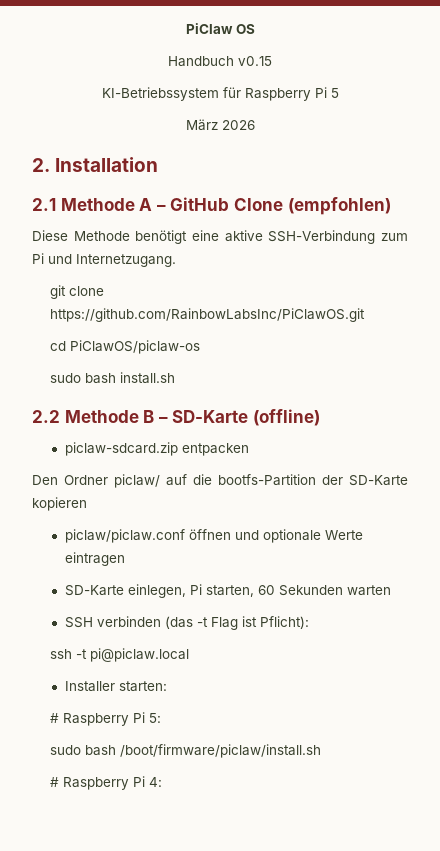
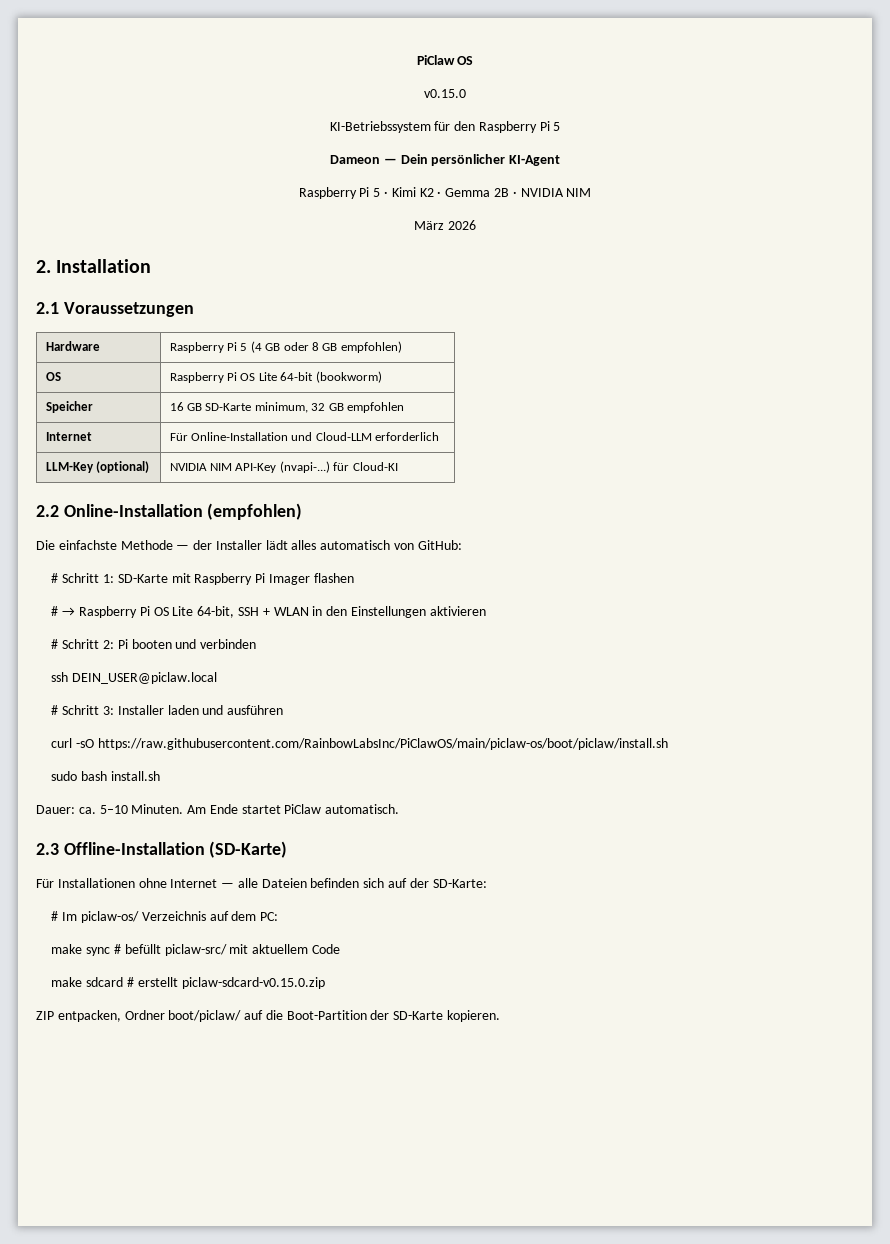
- Handbuch v0.15
+ v0.15.0
- KI-Betriebssystem für Raspberry Pi 5
+ KI-Betriebssystem für den Raspberry Pi 5
+ Dameon — Dein persönlicher KI-Agent
+ Raspberry Pi 5 · Kimi K2 · Gemma 2B · NVIDIA NIM
- 2.1 Methode A – GitHub Clone (empfohlen)
- Diese Methode benötigt eine aktive SSH-Verbindung zum Pi und Internetzugang.
- git clone https://github.com/RainbowLabsInc/PiClawOS.git
- cd PiClawOS/piclaw-os
+ 2.1 Voraussetzungen
+ Hardware | Raspberry Pi 5 (4 GB oder 8 GB empfohlen)
+ OS | Raspberry Pi OS Lite 64-bit (bookworm)
+ Speicher | 16 GB SD-Karte minimum, 32 GB empfohlen
+ Internet | Für Online-Installation und Cloud-LLM erforderlich
+ LLM-Key (optional) | NVIDIA NIM API-Key (nvapi-...) für Cloud-KI
+ 2.2 Online-Installation (empfohlen)
+ Die einfachste Methode — der Installer lädt alles automatisch von GitHub:
+ # Schritt 1: SD-Karte mit Raspberry Pi Imager flashen
+ # → Raspberry Pi OS Lite 64-bit, SSH + WLAN in den Einstellungen aktivieren
+ # Schritt 2: Pi booten und verbinden
+ ssh DEIN_USER@piclaw.local
+ # Schritt 3: Installer laden und ausführen
+ curl -sO https://raw.githubusercontent.com/RainbowLabsInc/PiClawOS/main/piclaw-os/boot/piclaw/install.sh
  sudo bash install.sh
- 2.2 Methode B – SD-Karte (offline)
- piclaw-sdcard.zip entpacken
- Den Ordner piclaw/ auf die bootfs-Partition der SD-Karte kopieren
- piclaw/piclaw.conf öffnen und optionale Werte eintragen
- SD-Karte einlegen, Pi starten, 60 Sekunden warten
- SSH verbinden (das -t Flag ist Pflicht):
- ssh -t pi@piclaw.local
- Installer starten:
- # Raspberry Pi 5:
- sudo bash /boot/firmware/piclaw/install.sh
- # Raspberry Pi 4:
+ Dauer: ca. 5–10 Minuten. Am Ende startet PiClaw automatisch.
+ 2.3 Offline-Installation (SD-Karte)
+ Für Installationen ohne Internet — alle Dateien befinden sich auf der SD-Karte:
+ # Im piclaw-os/ Verzeichnis auf dem PC:
+ make sync # befüllt piclaw-src/ mit aktuellem Code
+ make sdcard # erstellt piclaw-sdcard-v0.15.0.zip
+ ZIP entpacken, Ordner boot/piclaw/ auf die Boot-Partition der SD-Karte kopieren.

